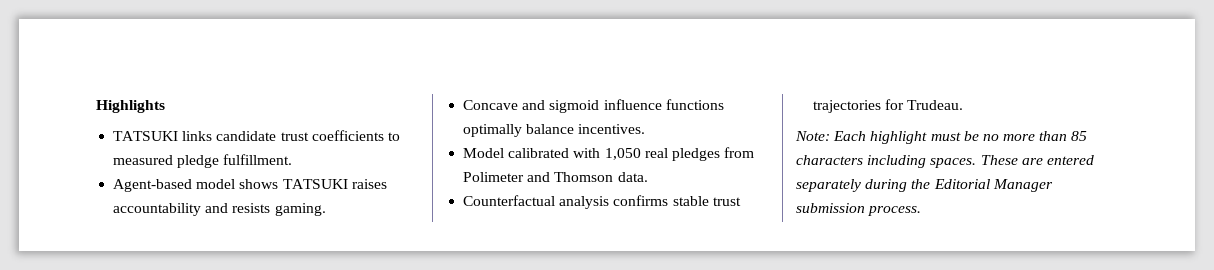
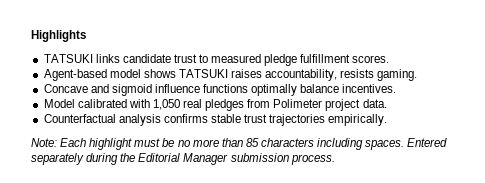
- TATSUKI links candidate trust coefficients to measured pledge fulfillment.
+ TATSUKI links candidate trust to measured pledge fulfillment scores.
- Agent-based model shows TATSUKI raises accountability and resists gaming.
+ Agent-based model shows TATSUKI raises accountability, resists gaming.
- Model calibrated with 1,050 real pledges from Polimeter and Thomson data.
+ Model calibrated with 1,050 real pledges from Polimeter project data.
- Counterfactual analysis confirms stable trust trajectories for Trudeau.
+ Counterfactual analysis confirms stable trust trajectories empirically.
- These are entered separately during the Editorial Manager submission process.
+ Entered separately during the Editorial Manager submission process.

